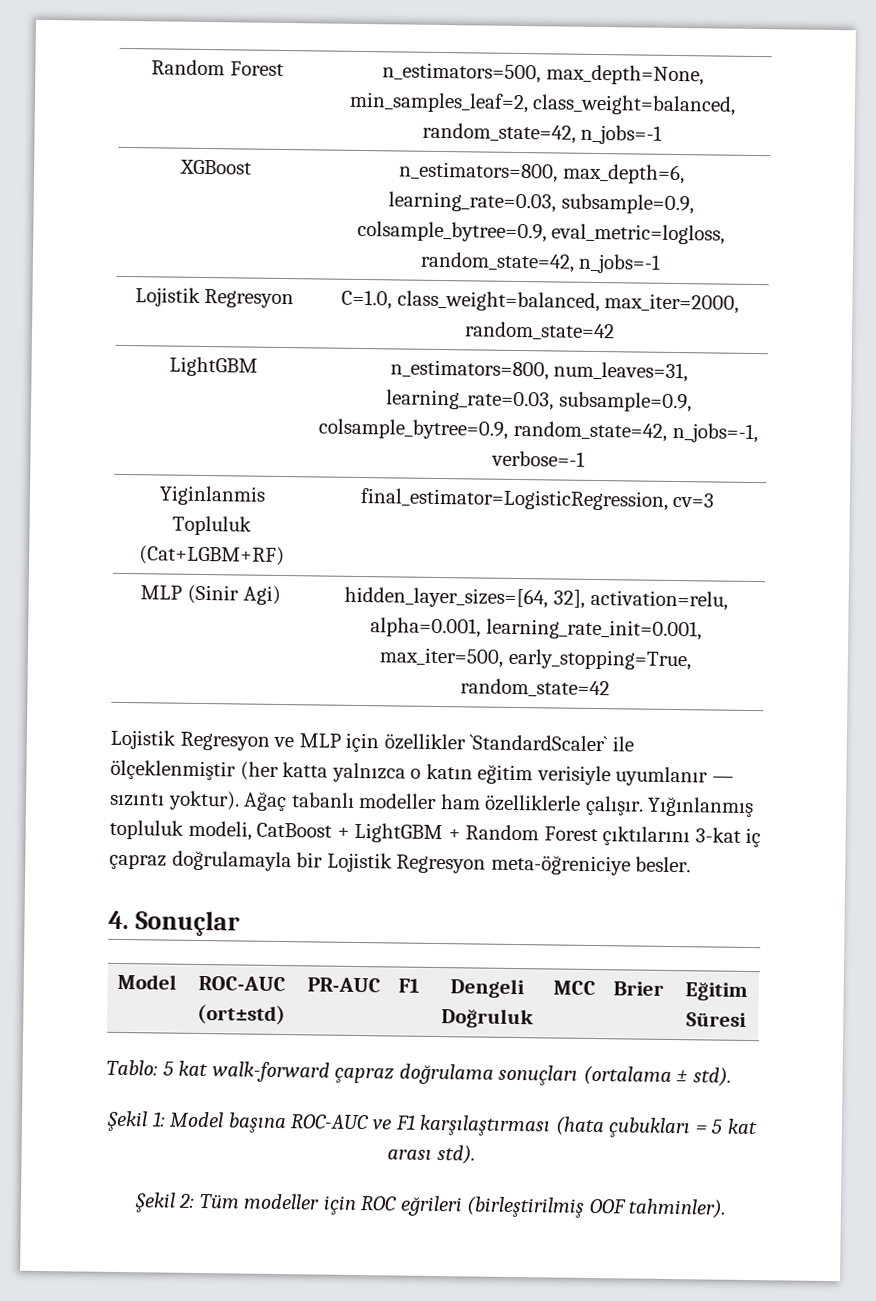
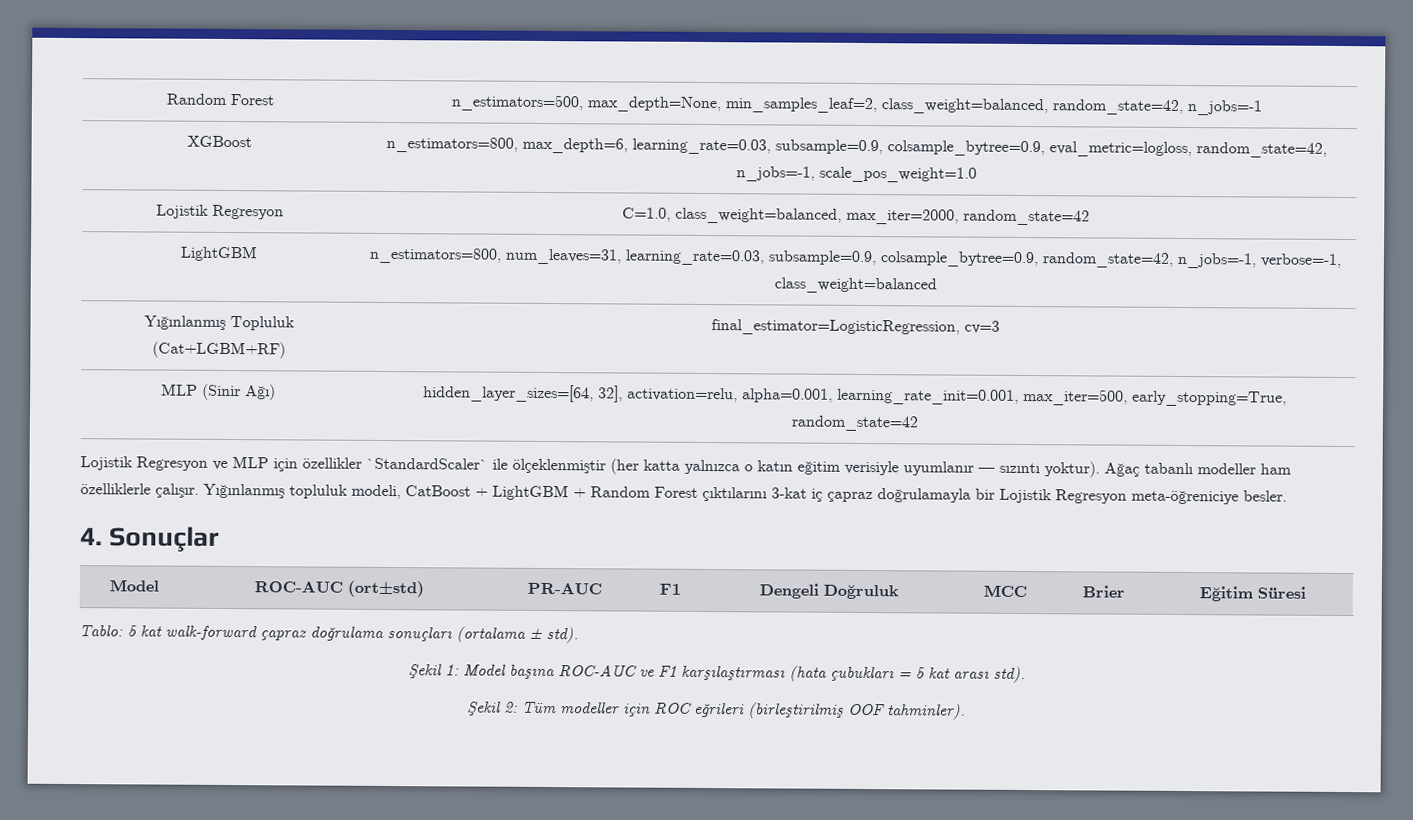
- XGBoost | n_estimators=800, max_depth=6, learning_rate=0.03, subsample=0.9, colsample_bytree=0.9, eval_metric=logloss, random_state=42, n_jobs=-1
+ XGBoost | n_estimators=800, max_depth=6, learning_rate=0.03, subsample=0.9, colsample_bytree=0.9, eval_metric=logloss, random_state=42, n_jobs=-1, scale_pos_weight=1.0
- LightGBM | n_estimators=800, num_leaves=31, learning_rate=0.03, subsample=0.9, colsample_bytree=0.9, random_state=42, n_jobs=-1, verbose=-1
- Yiginlanmis Topluluk (Cat+LGBM+RF) | final_estimator=LogisticRegression, cv=3
+ LightGBM | n_estimators=800, num_leaves=31, learning_rate=0.03, subsample=0.9, colsample_bytree=0.9, random_state=42, n_jobs=-1, verbose=-1, class_weight=balanced
+ Yığınlanmış Topluluk (Cat+LGBM+RF) | final_estimator=LogisticRegression, cv=3
- MLP (Sinir Agi) | hidden_layer_sizes=[64, 32], activation=relu, alpha=0.001, learning_rate_init=0.001, max_iter=500, early_stopping=True, random_state=42
+ MLP (Sinir Ağı) | hidden_layer_sizes=[64, 32], activation=relu, alpha=0.001, learning_rate_init=0.001, max_iter=500, early_stopping=True, random_state=42

